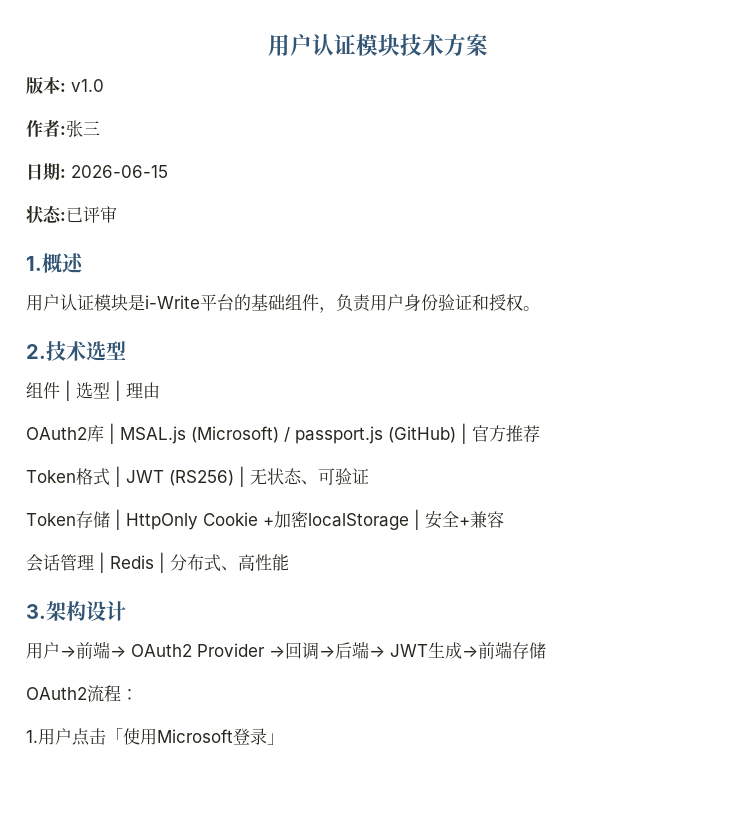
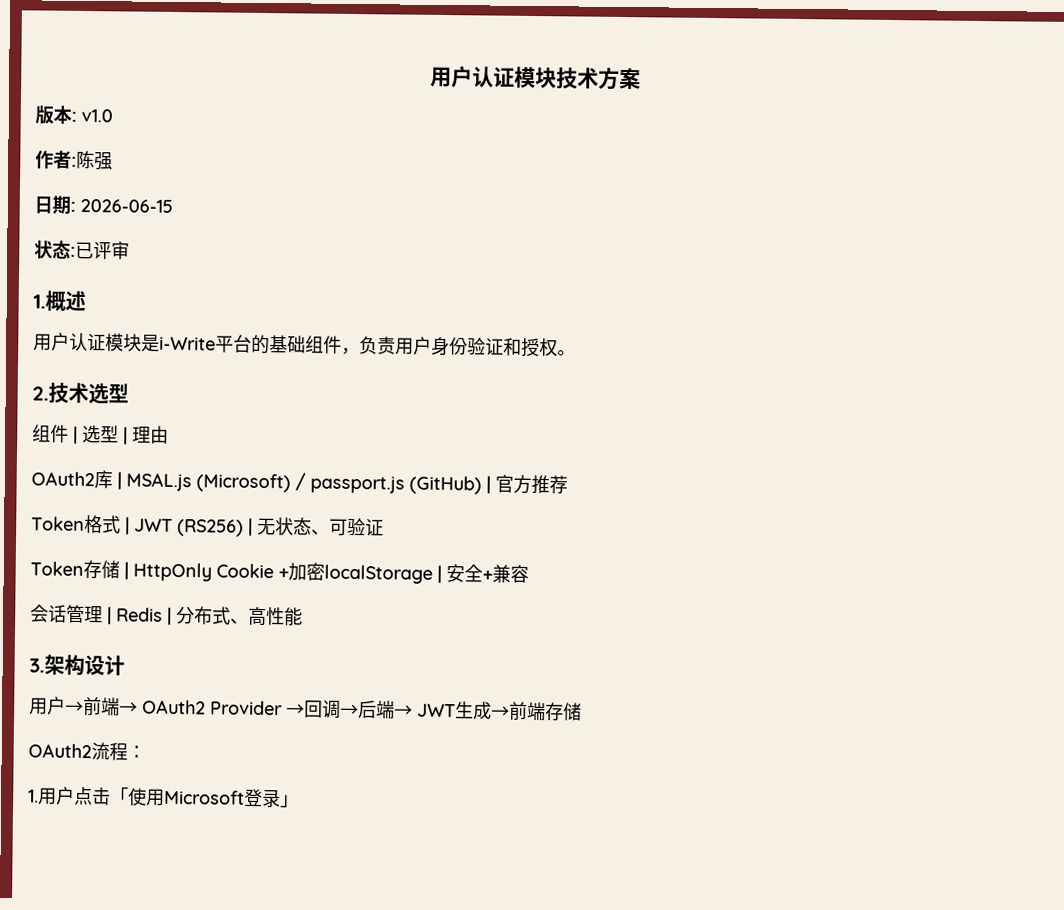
- 作者:张三
+ 作者:陈强

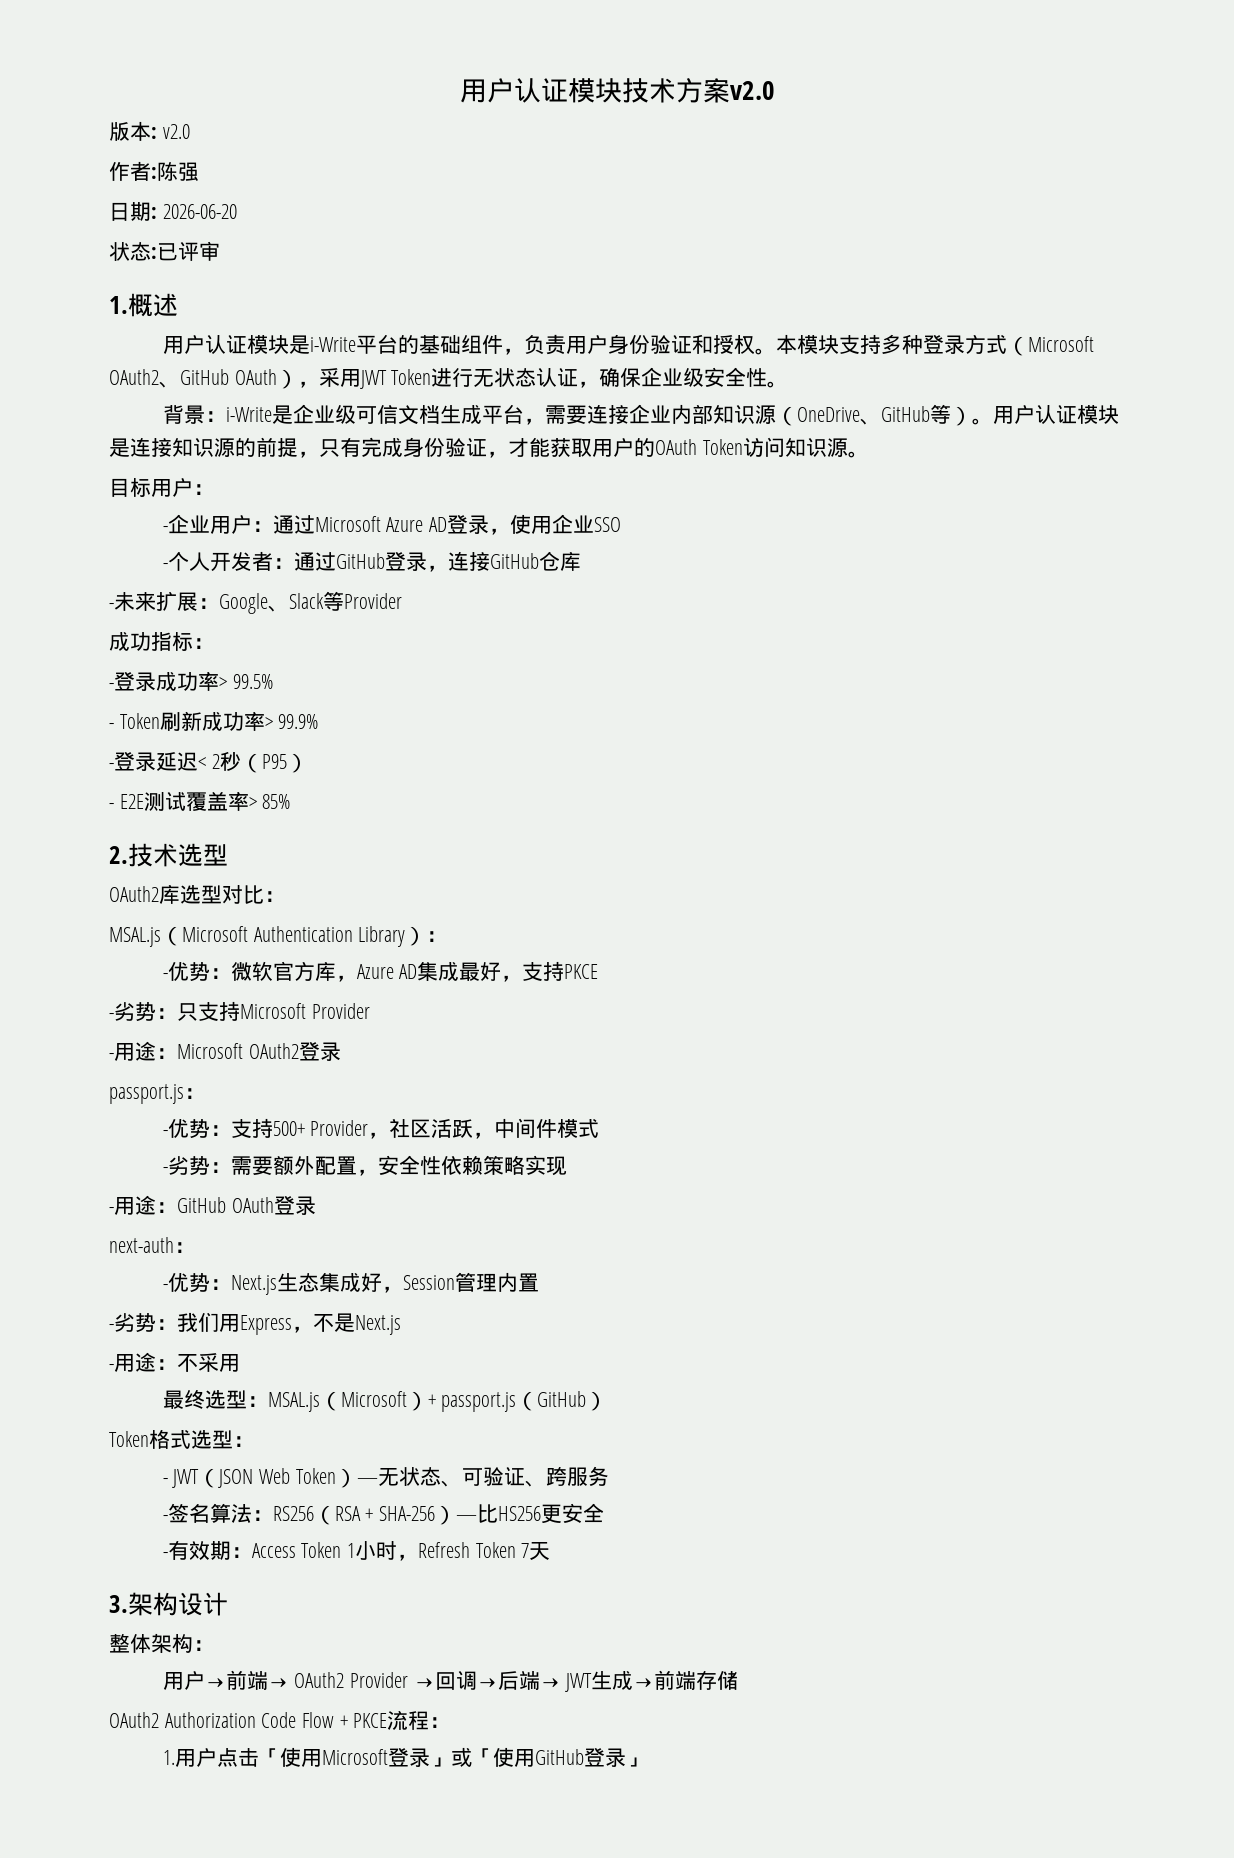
- 用户认证模块技术方案
+ 用户认证模块技术方案v2.0
- 版本: v1.0
+ 版本: v2.0
- 日期: 2026-06-15
+ 日期: 2026-06-20
- 用户认证模块是i-Write平台的基础组件，负责用户身份验证和授权。
+ 用户认证模块是i-Write平台的基础组件，负责用户身份验证和授权。本模块支持多种登录方式（Microsoft OAuth2、GitHub OAuth），采用JWT Token进行无状态认证，确保企业级安全性。
+ 背景：i-Write是企业级可信文档生成平台，需要连接企业内部知识源（OneDrive、GitHub等）。用户认证模块是连接知识源的前提，只有完成身份验证，才能获取用户的OAuth Token访问知识源。
+ 目标用户：
+ -企业用户：通过Microsoft Azure AD登录，使用企业SSO
+ -个人开发者：通过GitHub登录，连接GitHub仓库
+ -未来扩展：Google、Slack等Provider
+ 成功指标：
+ -登录成功率> 99.5%
+ - Token刷新成功率> 99.9%
+ -登录延迟< 2秒（P95）
+ - E2E测试覆盖率> 85%
  2.技术选型
- 组件 | 选型 | 理由
- OAuth2库 | MSAL.js (Microsoft) / passport.js (GitHub) | 官方推荐
- Token格式 | JWT (RS256) | 无状态、可验证
- Token存储 | HttpOnly Cookie +加密localStorage | 安全+兼容
- 会话管理 | Redis | 分布式、高性能
+ OAuth2库选型对比：
+ MSAL.js（Microsoft Authentication Library）：
+ -优势：微软官方库，Azure AD集成最好，支持PKCE
+ -劣势：只支持Microsoft Provider
+ -用途：Microsoft OAuth2登录
+ passport.js：
+ -优势：支持500+ Provider，社区活跃，中间件模式
+ -劣势：需要额外配置，安全性依赖策略实现
+ -用途：GitHub OAuth登录
+ next-auth：
+ -优势：Next.js生态集成好，Session管理内置
+ -劣势：我们用Express，不是Next.js
+ -用途：不采用
+ 最终选型：MSAL.js（Microsoft）+ passport.js（GitHub）
+ Token格式选型：
+ - JWT（JSON Web Token）—无状态、可验证、跨服务
+ -签名算法：RS256（RSA + SHA-256）—比HS256更安全
+ -有效期：Access Token 1小时，Refresh Token 7天
+ 整体架构：
- OAuth2流程：
+ OAuth2 Authorization Code Flow + PKCE流程：
- 1.用户点击「使用Microsoft登录」
+ 1.用户点击「使用Microsoft登录」或「使用GitHub登录」

